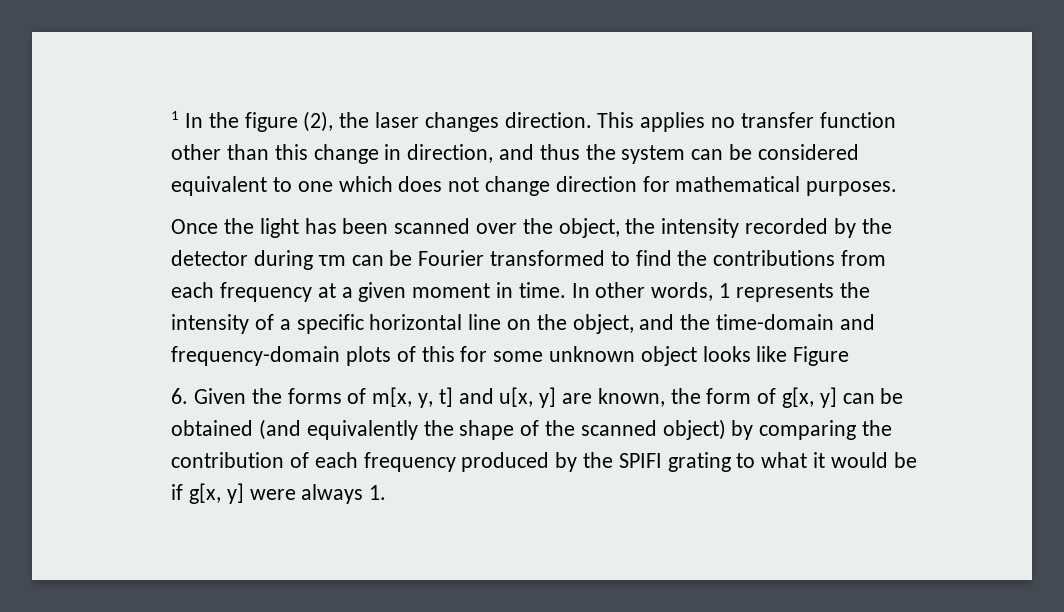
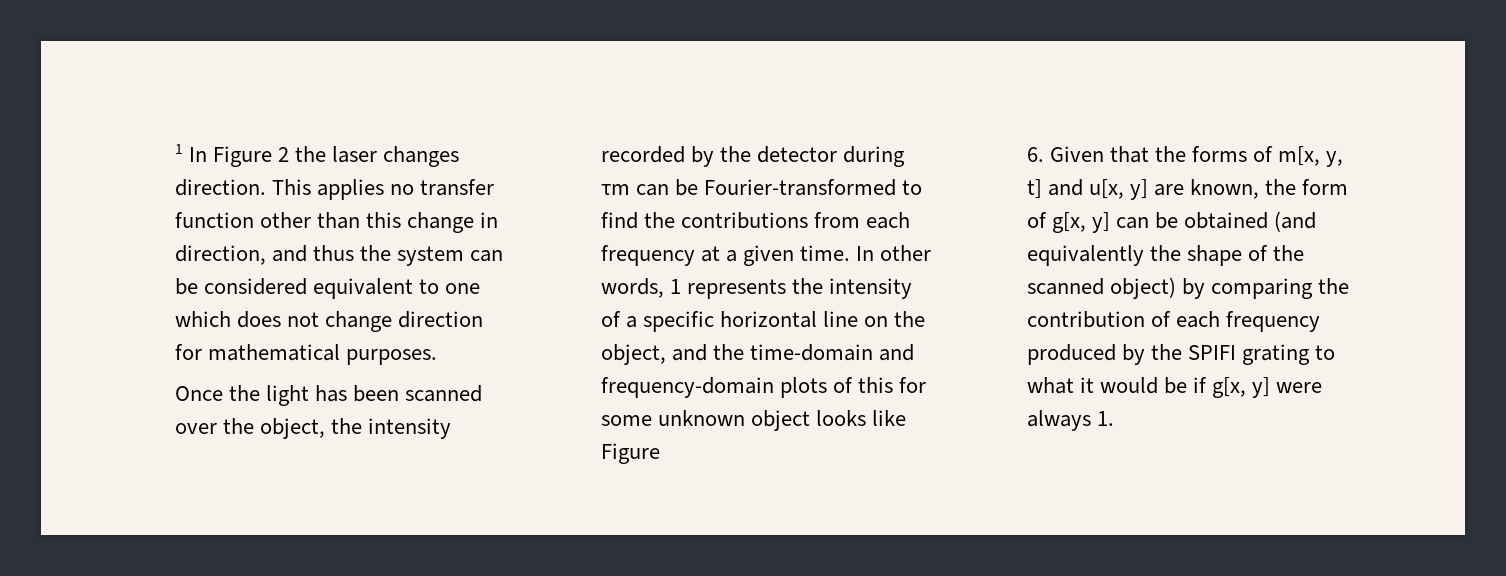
- 1 In the figure (2), the laser changes direction.
+ 1 In Figure 2 the laser changes direction.
- Once the light has been scanned over the object, the intensity recorded by the detector during τm can be Fourier transformed to find the contributions from each frequency at a given moment in time.
+ Once the light has been scanned over the object, the intensity recorded by the detector during τm can be Fourier-transformed to find the contributions from each frequency at a given time.
- 6. Given the forms of m[x, y, t] and u[x, y] are known, the form of g[x, y] can be obtained (and equivalently the shape of the scanned object) by comparing the contribution of each frequency produced by the SPIFI grating to what it would be if g[x, y] were always 1.
+ 6. Given that the forms of m[x, y, t] and u[x, y] are known, the form of g[x, y] can be obtained (and equivalently the shape of the scanned object) by comparing the contribution of each frequency produced by the SPIFI grating to what it would be if g[x, y] were always 1.

